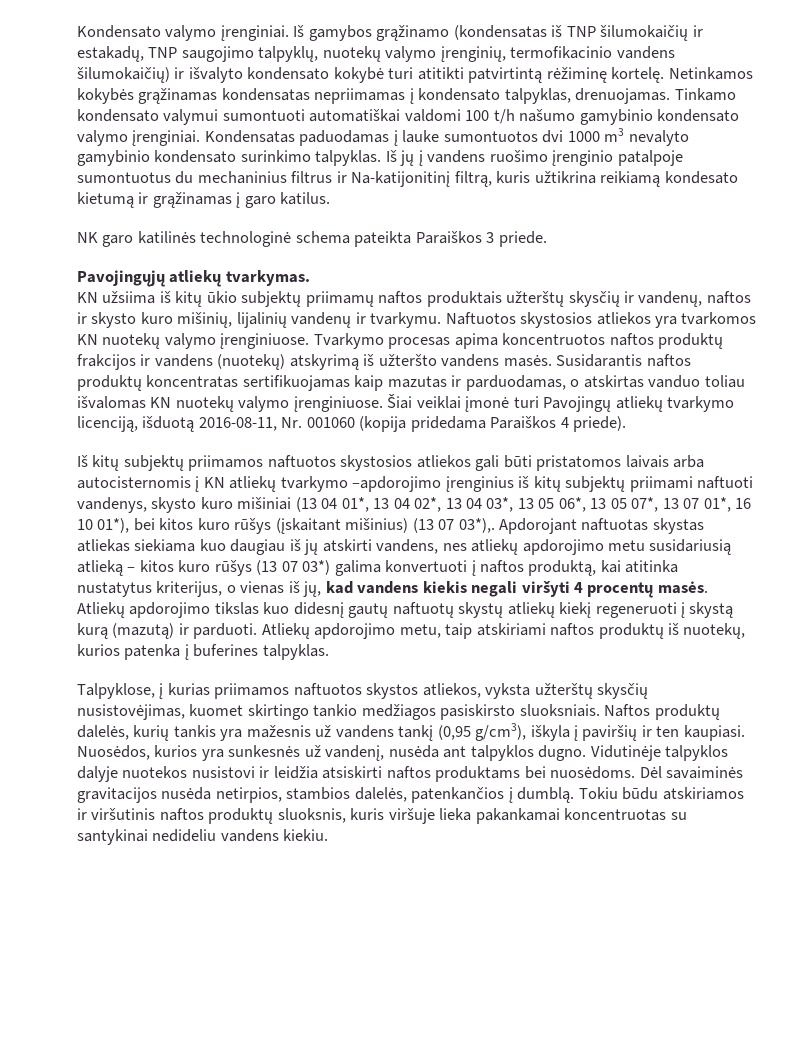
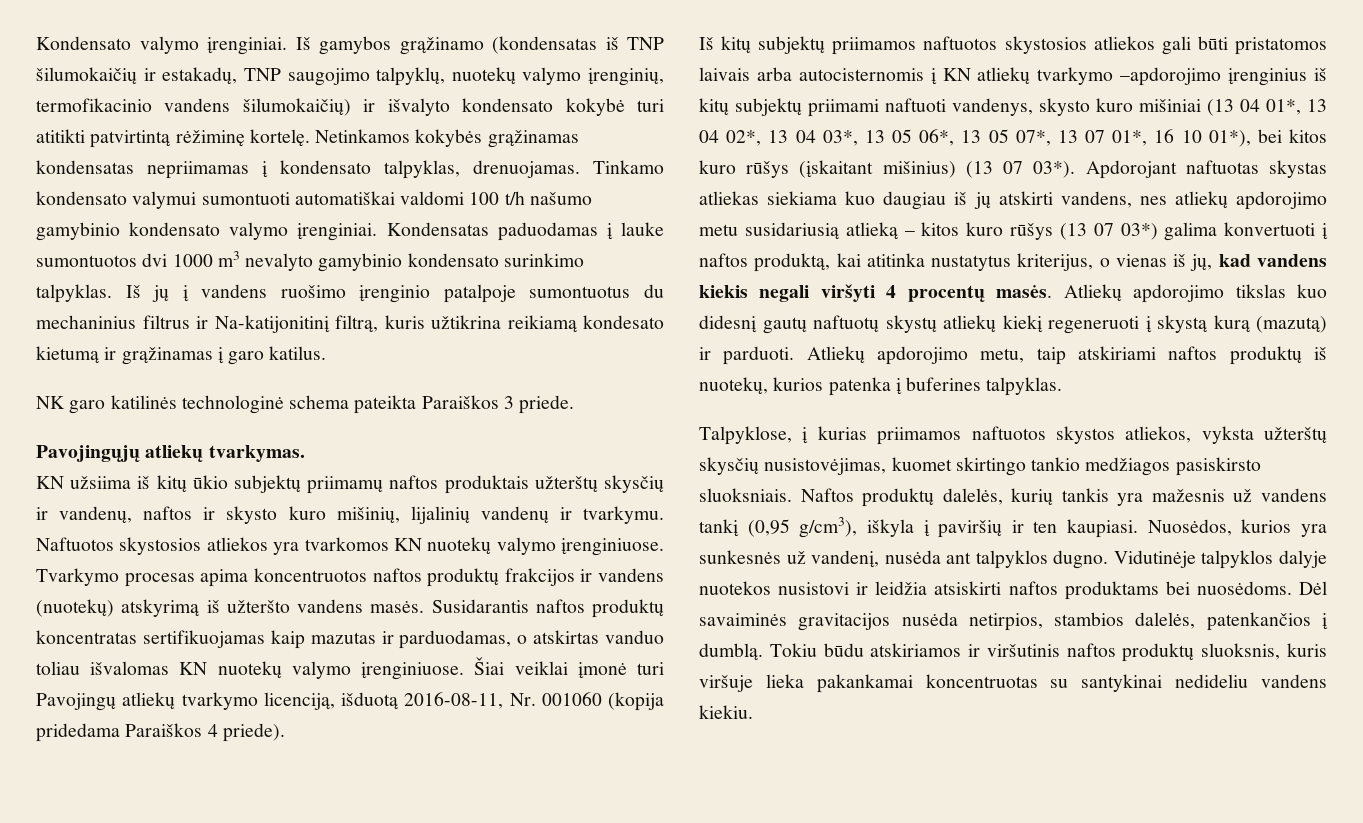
- Iš kitų subjektų priimamos naftuotos skystosios atliekos gali būti pristatomos laivais arba autocisternomis į KN atliekų tvarkymo –apdorojimo įrenginius iš kitų subjektų priimami naftuoti vandenys, skysto kuro mišiniai (13 04 01*, 13 04 02*, 13 04 03*, 13 05 06*, 13 05 07*, 13 07 01*, 16 10 01*), bei kitos kuro rūšys (įskaitant mišinius) (13 07 03*),.
+ Iš kitų subjektų priimamos naftuotos skystosios atliekos gali būti pristatomos laivais arba autocisternomis į KN atliekų tvarkymo –apdorojimo įrenginius iš kitų subjektų priimami naftuoti vandenys, skysto kuro mišiniai (13 04 01*, 13 04 02*, 13 04 03*, 13 05 06*, 13 05 07*, 13 07 01*, 16 10 01*), bei kitos kuro rūšys (įskaitant mišinius) (13 07 03*).

